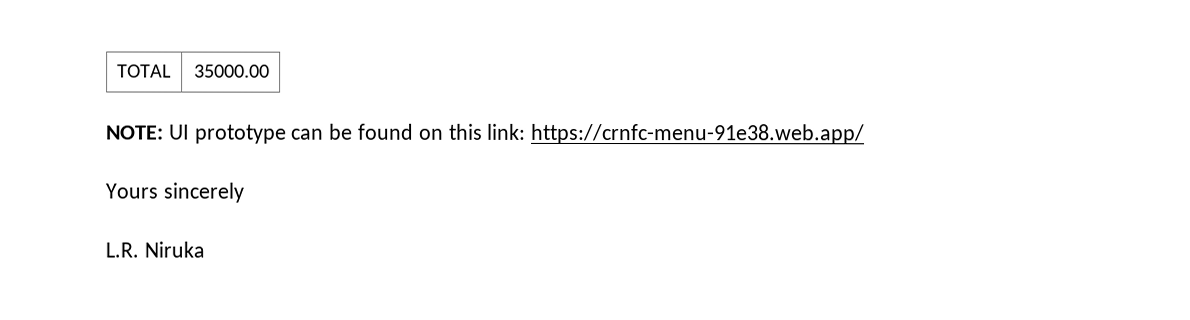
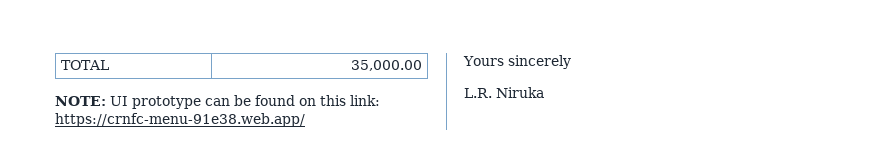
- TOTAL | 35000.00
+ TOTAL | 35,000.00

